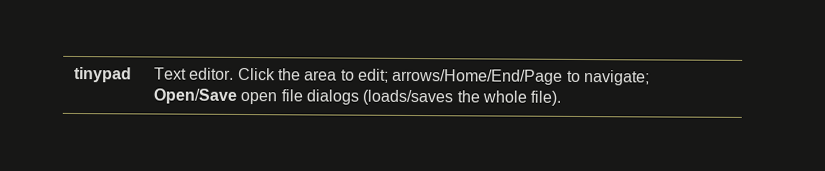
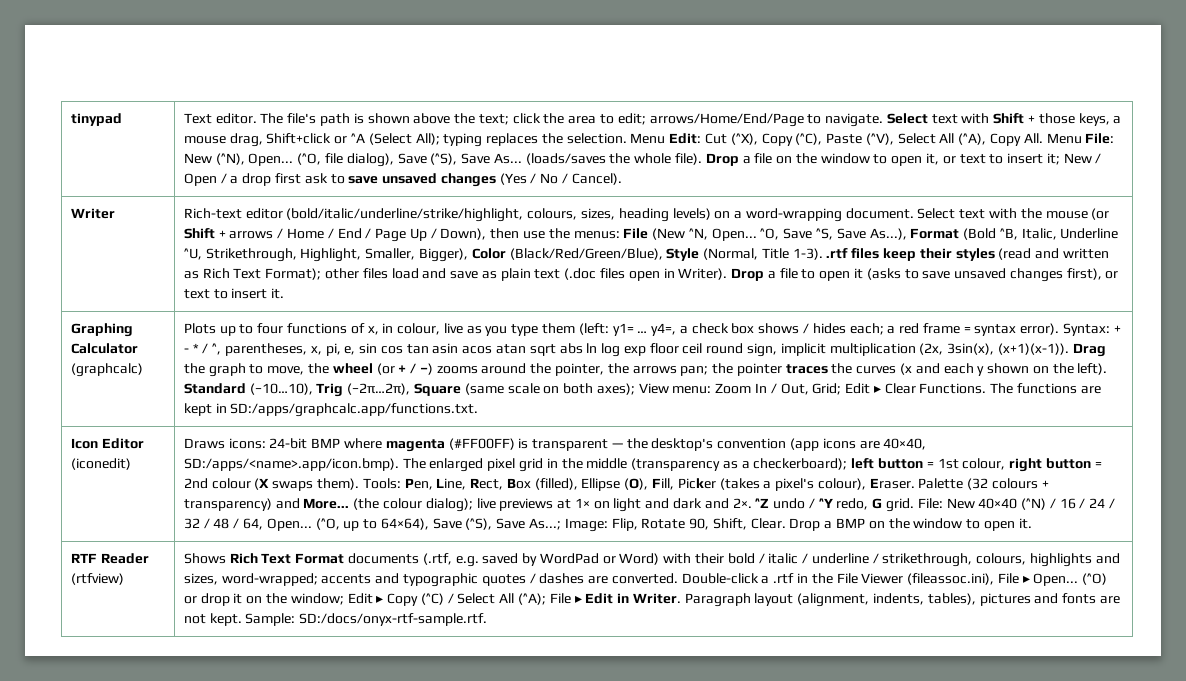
- Click the area to edit; arrows/Home/End/Page to navigate; Open/Save open file dialogs (loads/saves the whole file).
+ The file's path is shown above the text; click the area to edit; arrows/Home/End/Page to navigate. Select text with Shift + those keys, a mouse drag, Shift+click or ^A (Select All); typing replaces the selection. Menu Edit: Cut (^X), Copy (^C), Paste (^V), Select All (^A), Copy All. Menu File: New (^N), Open... (^O, file dialog), Save (^S), Save As... (loads/saves the whole file). Drop a file on the window to open it, or text to insert it; New / Open / a drop first ask to save unsaved changes (Yes / No / Cancel).
+ Writer | Rich-text editor (bold/italic/underline/strike/highlight, colours, sizes, heading levels) on a word-wrapping document. Select text with the mouse (or Shift + arrows / Home / End / Page Up / Down), then use the menus: File (New ^N, Open... ^O, Save ^S, Save As...), Format (Bold ^B, Italic, Underline ^U, Strikethrough, Highlight, Smaller, Bigger), Color (Black/Red/Green/Blue), Style (Normal, Title 1-3). .rtf files keep their styles (read and written as Rich Text Format); other files load and save as plain text (.doc files open in Writer). Drop a file to open it (asks to save unsaved changes first), or text to insert it.
+ Graphing Calculator (graphcalc) | Plots up to four functions of x, in colour, live as you type them (left: y1= … y4=, a check box shows / hides each; a red frame = syntax error). Syntax: + - * / ^, parentheses, x, pi, e, sin cos tan asin acos atan sqrt abs ln log exp floor ceil round sign, implicit multiplication (2x, 3sin(x), (x+1)(x-1)). Drag the graph to move, the wheel (or + / −) zooms around the pointer, the arrows pan; the pointer traces the curves (x and each y shown on the left). Standard (−10…10), Trig (−2π…2π), Square (same scale on both axes); View menu: Zoom In / Out, Grid; Edit ▸ Clear Functions. The functions are kept in SD:/apps/graphcalc.app/functions.txt.
+ Icon Editor (iconedit) | Draws icons: 24-bit BMP where magenta (#FF00FF) is transparent — the desktop's convention (app icons are 40×40, SD:/apps/<name>.app/icon.bmp). The enlarged pixel grid in the middle (transparency as a checkerboard); left button = 1st colour, right button = 2nd colour (X swaps them). Tools: Pen, Line, Rect, Box (filled), Ellipse (O), Fill, Picker (takes a pixel's colour), Eraser. Palette (32 colours + transparency) and More... (the colour dialog); live previews at 1× on light and dark and 2×. ^Z undo / ^Y redo, G grid. File: New 40×40 (^N) / 16 / 24 / 32 / 48 / 64, Open... (^O, up to 64×64), Save (^S), Save As...; Image: Flip, Rotate 90, Shift, Clear. Drop a BMP on the window to open it.
+ RTF Reader (rtfview) | Shows Rich Text Format documents (.rtf, e.g. saved by WordPad or Word) with their bold / italic / underline / strikethrough, colours, highlights and sizes, word-wrapped; accents and typographic quotes / dashes are converted. Double-click a .rtf in the File Viewer (fileassoc.ini), File ▸ Open... (^O) or drop it on the window; Edit ▸ Copy (^C) / Select All (^A); File ▸ Edit in Writer. Paragraph layout (alignment, indents, tables), pictures and fonts are not kept. Sample: SD:/docs/onyx-rtf-sample.rtf.

